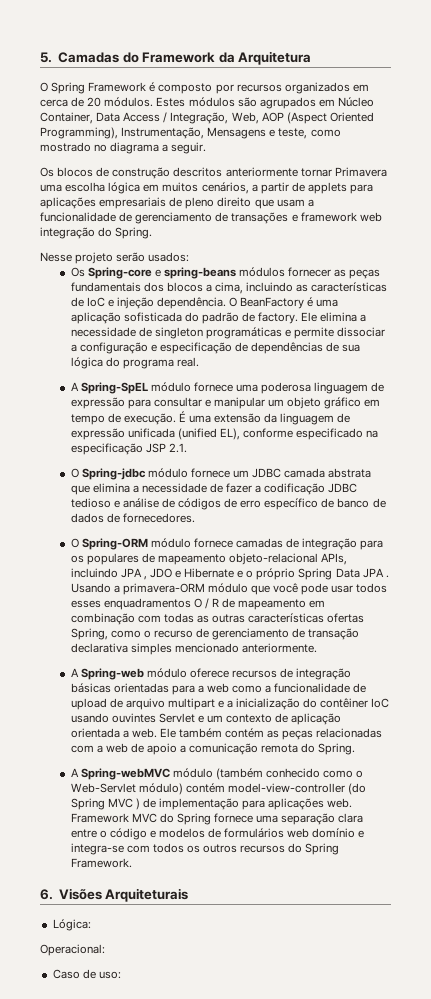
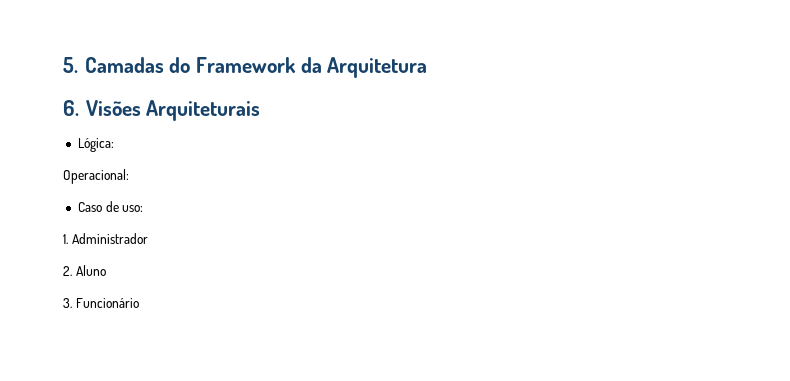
- O Spring Framework é composto por recursos organizados em cerca de 20 módulos. Estes módulos são agrupados em Núcleo Container, Data Access / Integração, Web, AOP (Aspect Oriented Programming), Instrumentação, Mensagens e teste, como mostrado no diagrama a seguir.
- Os blocos de construção descritos anteriormente tornar Primavera uma escolha lógica em muitos cenários, a partir de applets para aplicações empresariais de pleno direito que usam a funcionalidade de gerenciamento de transações e framework web integração do Spring.
- Nesse projeto serão usados:
- Os Spring-core e spring-beans módulos fornecer as peças fundamentais dos blocos a cima, incluindo as características de IoC e injeção dependência. O BeanFactory é uma aplicação sofisticada do padrão de factory. Ele elimina a necessidade de singleton programáticas e permite dissociar a configuração e especificação de dependências de sua lógica do programa real.
- A Spring-SpEL módulo fornece uma poderosa linguagem de expressão para consultar e manipular um objeto gráfico em tempo de execução. É uma extensão da linguagem de expressão unificada (unified EL), conforme especificado na especificação JSP 2.1.
- O Spring-jdbc módulo fornece um JDBC camada abstrata que elimina a necessidade de fazer a codificação JDBC tedioso e análise de códigos de erro específico de banco de dados de fornecedores.
- O Spring-ORM módulo fornece camadas de integração para os populares de mapeamento objeto-relacional APIs, incluindo JPA , JDO e Hibernate e o próprio Spring Data JPA . Usando a primavera-ORM módulo que você pode usar todos esses enquadramentos O / R de mapeamento em combinação com todas as outras características ofertas Spring, como o recurso de gerenciamento de transação declarativa simples mencionado anteriormente.
- A Spring-web módulo oferece recursos de integração básicas orientadas para a web como a funcionalidade de upload de arquivo multipart e a inicialização do contêiner IoC usando ouvintes Servlet e um contexto de aplicação orientada a web. Ele também contém as peças relacionadas com a web de apoio a comunicação remota do Spring.
- A Spring-webMVC módulo (também conhecido como o Web-Servlet módulo) contém model-view-controller (do Spring MVC ) de implementação para aplicações web. Framework MVC do Spring fornece uma separação clara entre o código e modelos de formulários web domínio e integra-se com todos os outros recursos do Spring Framework.
+ 1. Administrador
+ 2. Aluno
+ 3. Funcionário

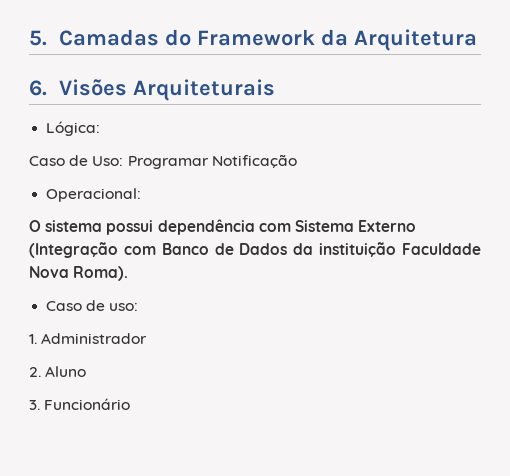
+ Caso de Uso: Programar Notificação
  Operacional:
+ O sistema possui dependência com Sistema Externo (Integração com Banco de Dados da instituição Faculdade Nova Roma).

